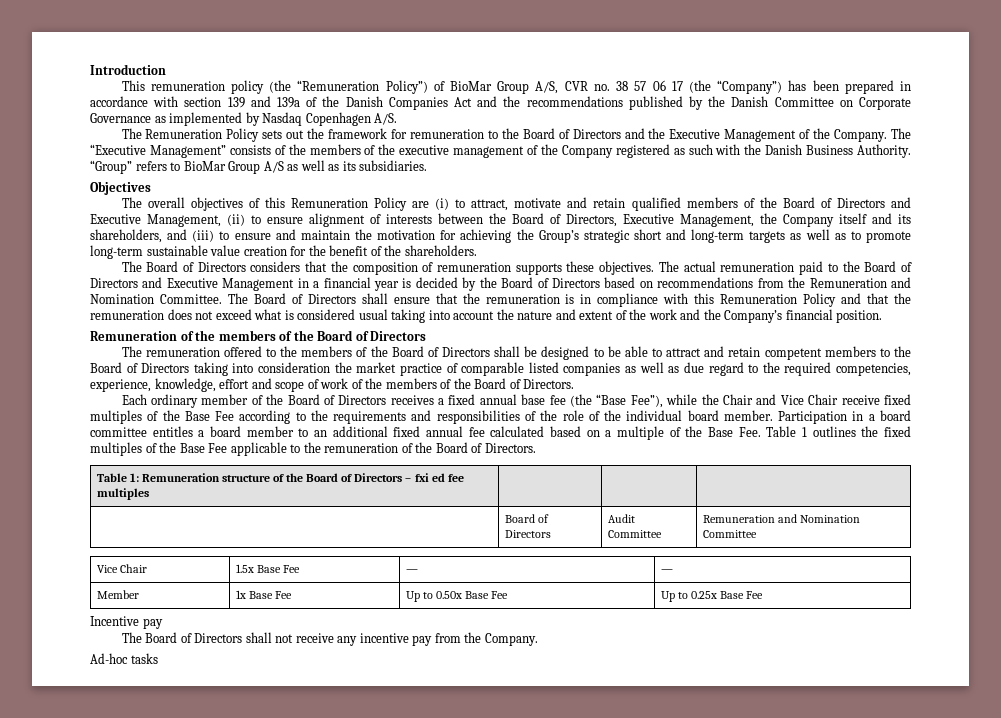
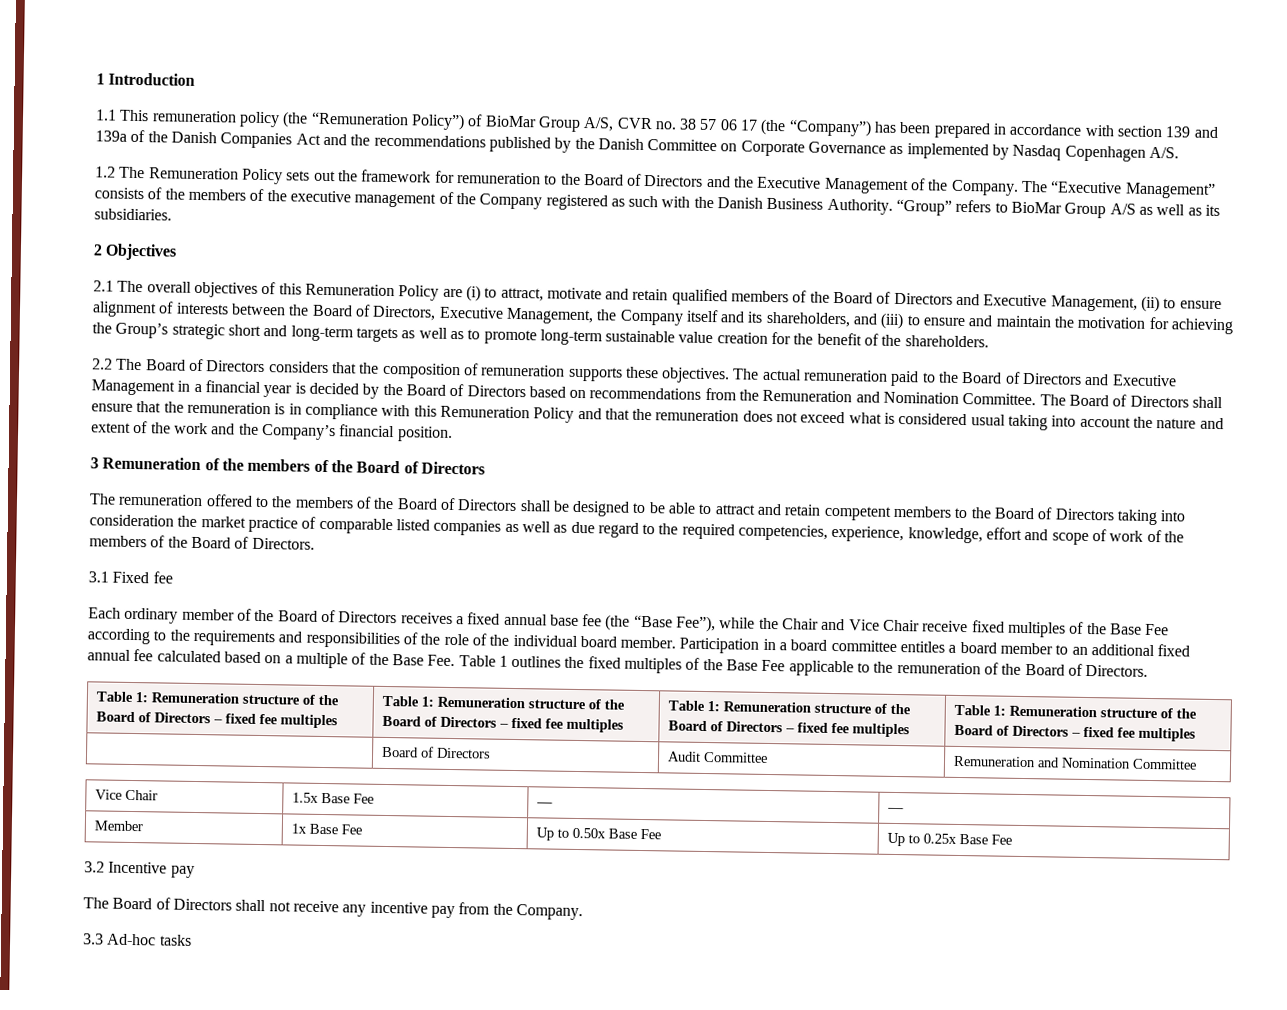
- Introduction
+ 1 Introduction
- This remuneration policy (the “Remuneration Policy”) of BioMar Group A/S, CVR no. 38 57 06 17 (the “Company”) has been prepared in accordance with section 139 and 139a of the Danish Companies Act and the recommendations published by the Danish Committee on Corporate Governance as implemented by Nasdaq Copenhagen A/S.
+ 1.1 This remuneration policy (the “Remuneration Policy”) of BioMar Group A/S, CVR no. 38 57 06 17 (the “Company”) has been prepared in accordance with section 139 and 139a of the Danish Companies Act and the recommendations published by the Danish Committee on Corporate Governance as implemented by Nasdaq Copenhagen A/S.
- The Remuneration Policy sets out the framework for remuneration to the Board of Directors and the Executive Management of the Company.
+ 1.2 The Remuneration Policy sets out the framework for remuneration to the Board of Directors and the Executive Management of the Company.
- Objectives
+ 2 Objectives
- The overall objectives of this Remuneration Policy are (i) to attract, motivate and retain qualified members of the Board of Directors and Executive Management, (ii) to ensure alignment of interests between the Board of Directors, Executive Management, the Company itself and its shareholders, and (iii) to ensure and maintain the motivation for achieving the Group’s strategic short and long-term targets as well as to promote long-term sustainable value creation for the benefit of the shareholders.
+ 2.1 The overall objectives of this Remuneration Policy are (i) to attract, motivate and retain qualified members of the Board of Directors and Executive Management, (ii) to ensure alignment of interests between the Board of Directors, Executive Management, the Company itself and its shareholders, and (iii) to ensure and maintain the motivation for achieving the Group’s strategic short and long-term targets as well as to promote long-term sustainable value creation for the benefit of the shareholders.
- The Board of Directors considers that the composition of remuneration supports these objectives.
+ 2.2 The Board of Directors considers that the composition of remuneration supports these objectives.
- Remuneration of the members of the Board of Directors
+ 3 Remuneration of the members of the Board of Directors
+ 3.1 Fixed fee
- Table 1: Remuneration structure of the Board of Directors – fxi ed fee multiples
+ Table 1: Remuneration structure of the Board of Directors – fixed fee multiples | Table 1: Remuneration structure of the Board of Directors – fixed fee multiples | Table 1: Remuneration structure of the Board of Directors – fixed fee multiples | Table 1: Remuneration structure of the Board of Directors – fixed fee multiples
- Incentive pay
+ 3.2 Incentive pay
- Ad-hoc tasks
+ 3.3 Ad-hoc tasks

